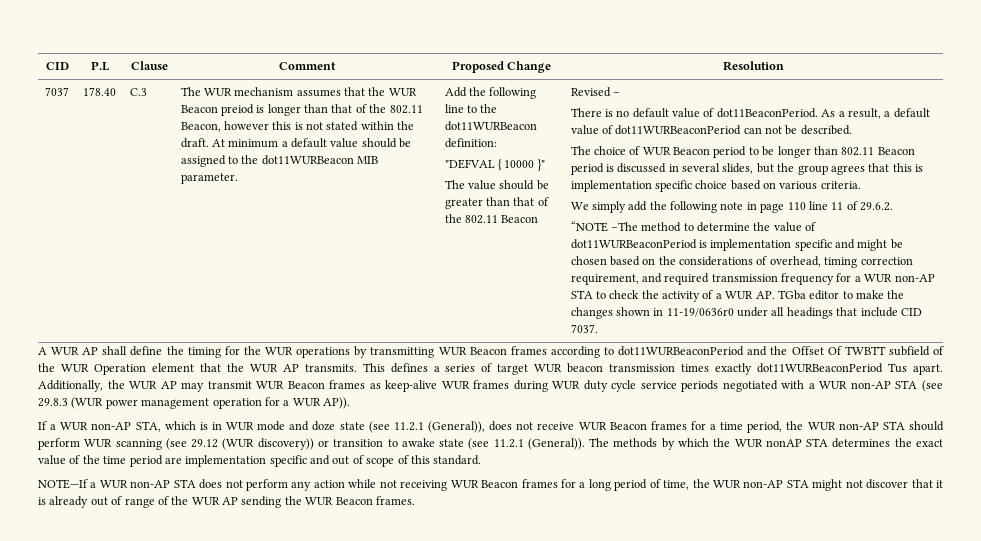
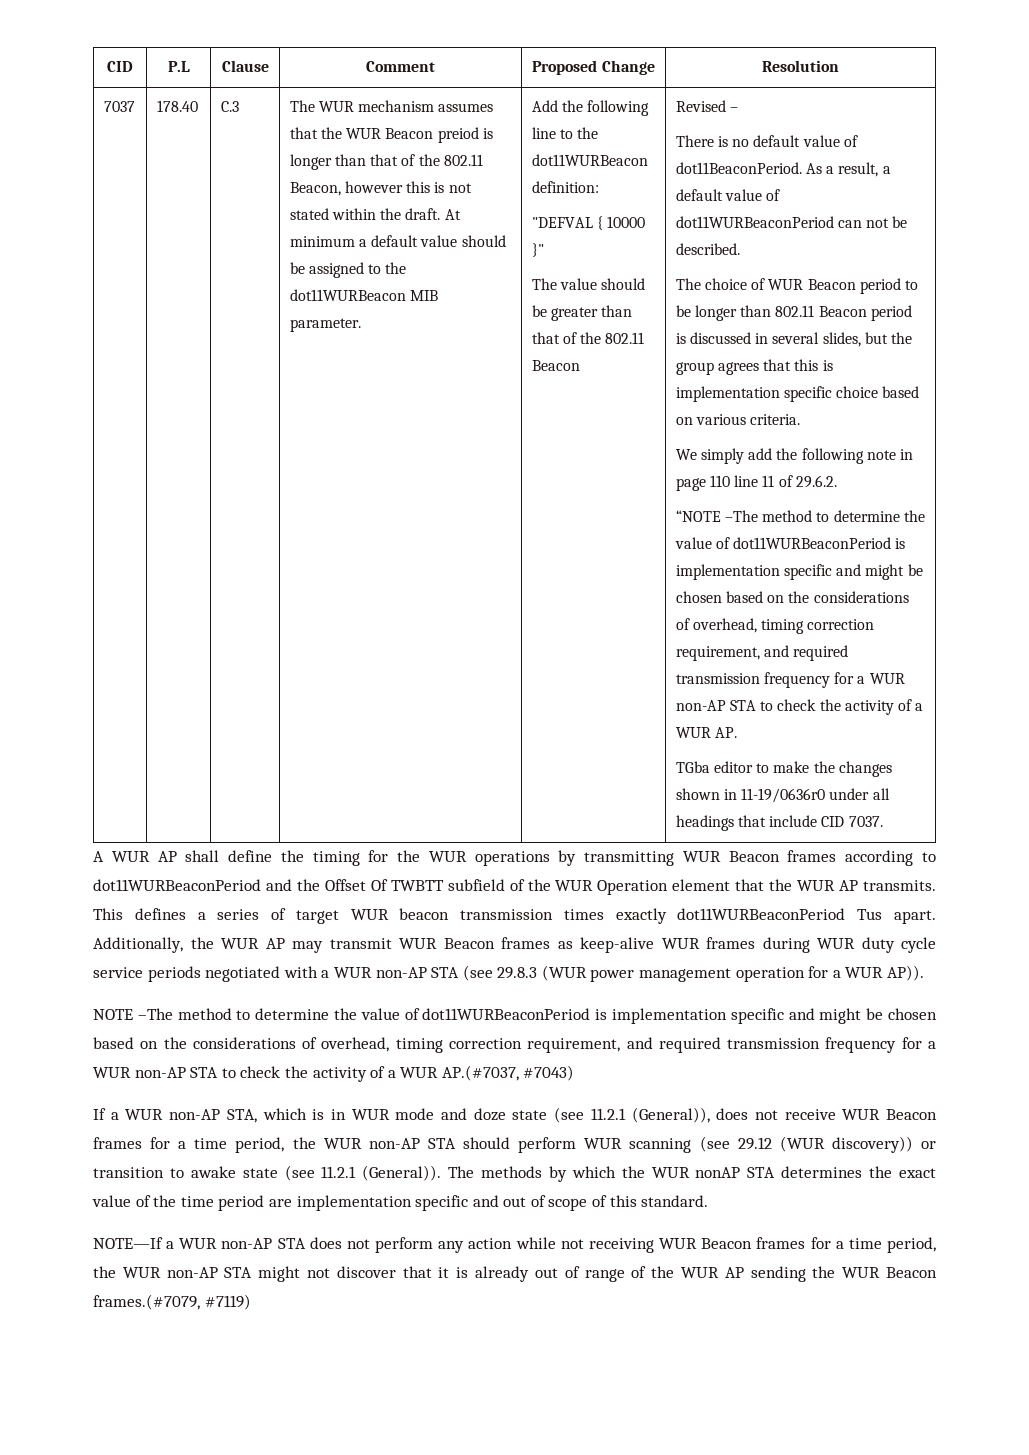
- “NOTE –The method to determine the value of dot11WURBeaconPeriod is implementation specific and might be chosen based on the considerations of overhead, timing correction requirement, and required transmission frequency for a WUR non-AP STA to check the activity of a WUR AP. TGba editor to make the changes shown in 11-19/0636r0 under all headings that include CID 7037.
+ “NOTE –The method to determine the value of dot11WURBeaconPeriod is implementation specific and might be chosen based on the considerations of overhead, timing correction requirement, and required transmission frequency for a WUR non-AP STA to check the activity of a WUR AP.
+ TGba editor to make the changes shown in 11-19/0636r0 under all headings that include CID 7037.
+ NOTE –The method to determine the value of dot11WURBeaconPeriod is implementation specific and might be chosen based on the considerations of overhead, timing correction requirement, and required transmission frequency for a WUR non-AP STA to check the activity of a WUR AP.(#7037, #7043)
- NOTE—If a WUR non-AP STA does not perform any action while not receiving WUR Beacon frames for a long period of time, the WUR non-AP STA might not discover that it is already out of range of the WUR AP sending the WUR Beacon frames.
+ NOTE—If a WUR non-AP STA does not perform any action while not receiving WUR Beacon frames for a time period, the WUR non-AP STA might not discover that it is already out of range of the WUR AP sending the WUR Beacon frames.(#7079, #7119)

